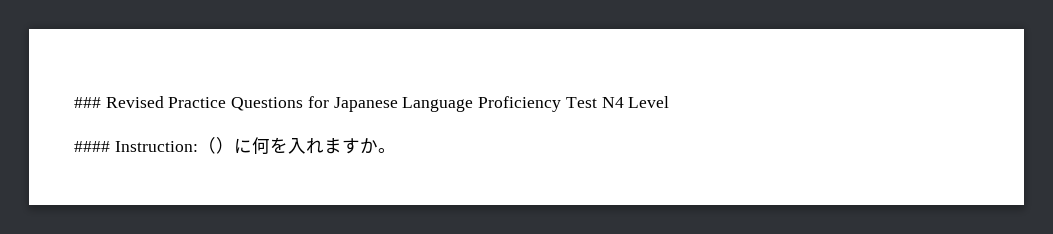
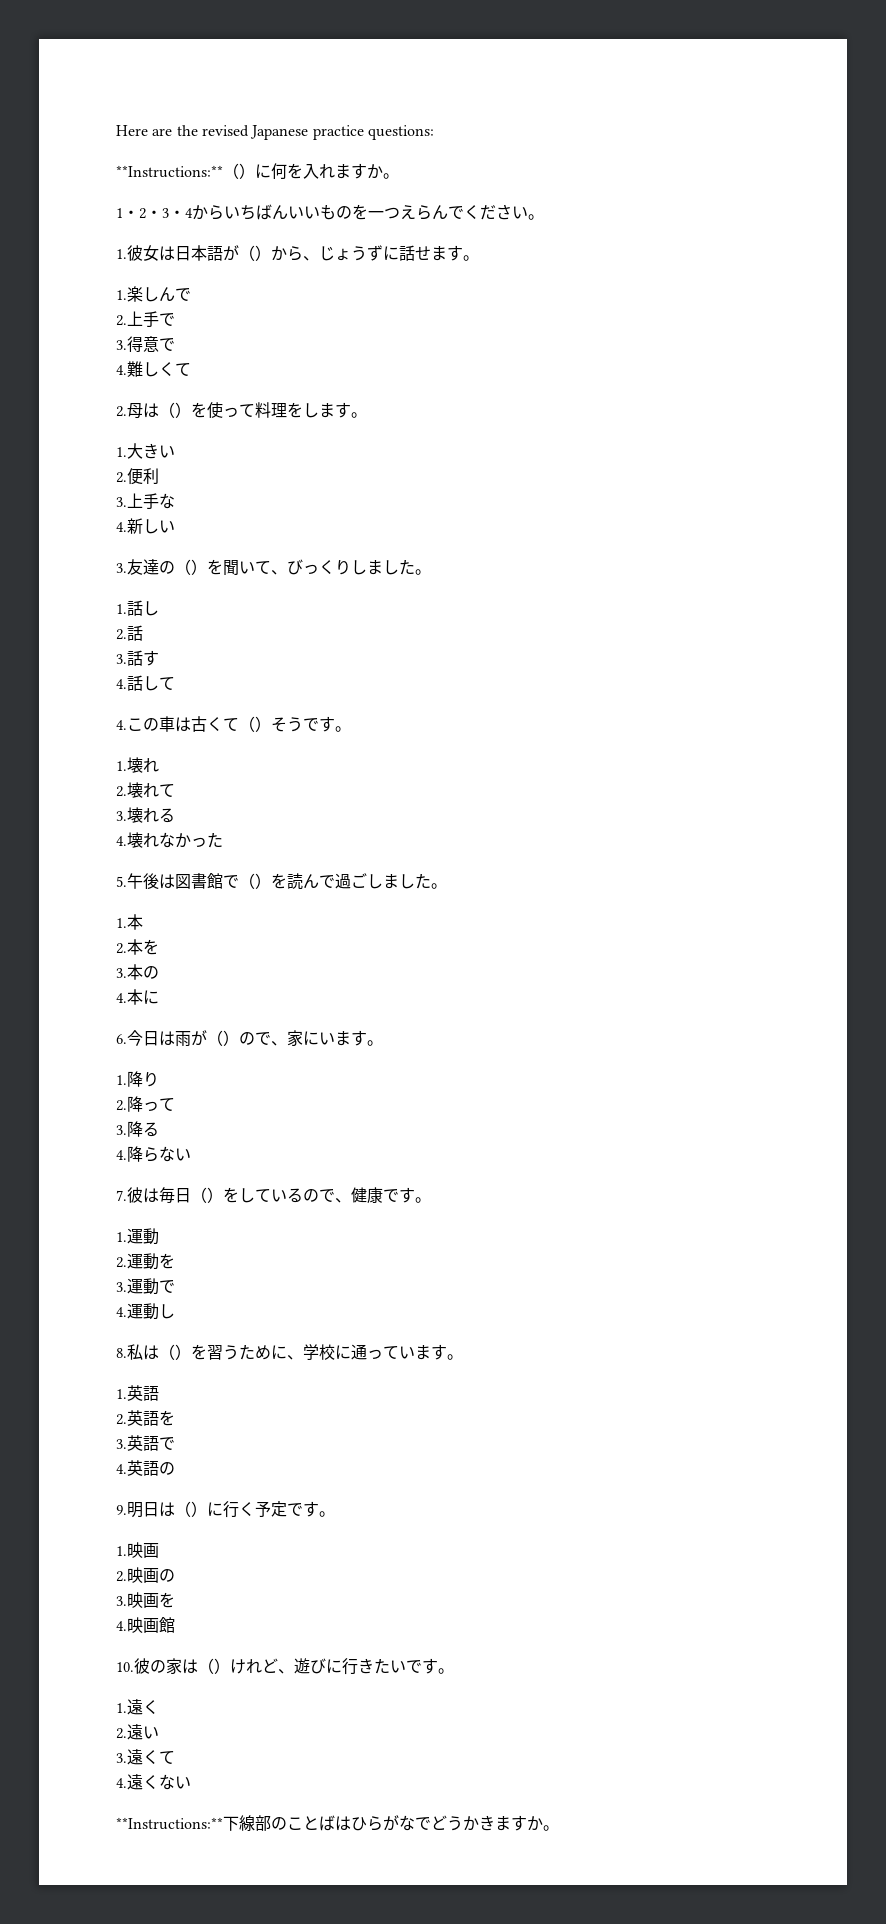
- ### Revised Practice Questions for Japanese Language Proficiency Test N4 Level
- #### Instruction:（）に何を入れますか。
+ Here are the revised Japanese practice questions:
+ **Instructions:**（）に何を入れますか。
+ 1・2・3・4からいちばんいいものを一つえらんでください。
+ 1.彼女は日本語が（）から、じょうずに話せます。
+ 1.楽しんで
+ 2.上手で
+ 3.得意で
+ 4.難しくて
+ 2.母は（）を使って料理をします。
+ 1.大きい
+ 2.便利
+ 3.上手な
+ 4.新しい
+ 3.友達の（）を聞いて、びっくりしました。
+ 1.話し
+ 2.話
+ 3.話す
+ 4.話して
+ 4.この車は古くて（）そうです。
+ 1.壊れ
+ 2.壊れて
+ 3.壊れる
+ 4.壊れなかった
+ 5.午後は図書館で（）を読んで過ごしました。
+ 1.本
+ 2.本を
+ 3.本の
+ 4.本に
+ 6.今日は雨が（）ので、家にいます。
+ 1.降り
+ 2.降って
+ 3.降る
+ 4.降らない
+ 7.彼は毎日（）をしているので、健康です。
+ 1.運動
+ 2.運動を
+ 3.運動で
+ 4.運動し
+ 8.私は（）を習うために、学校に通っています。
+ 1.英語
+ 2.英語を
+ 3.英語で
+ 4.英語の
+ 9.明日は（）に行く予定です。
+ 1.映画
+ 2.映画の
+ 3.映画を
+ 4.映画館
+ 10.彼の家は（）けれど、遊びに行きたいです。
+ 1.遠く
+ 2.遠い
+ 3.遠くて
+ 4.遠くない
+ **Instructions:**下線部のことばはひらがなでどうかきますか。

